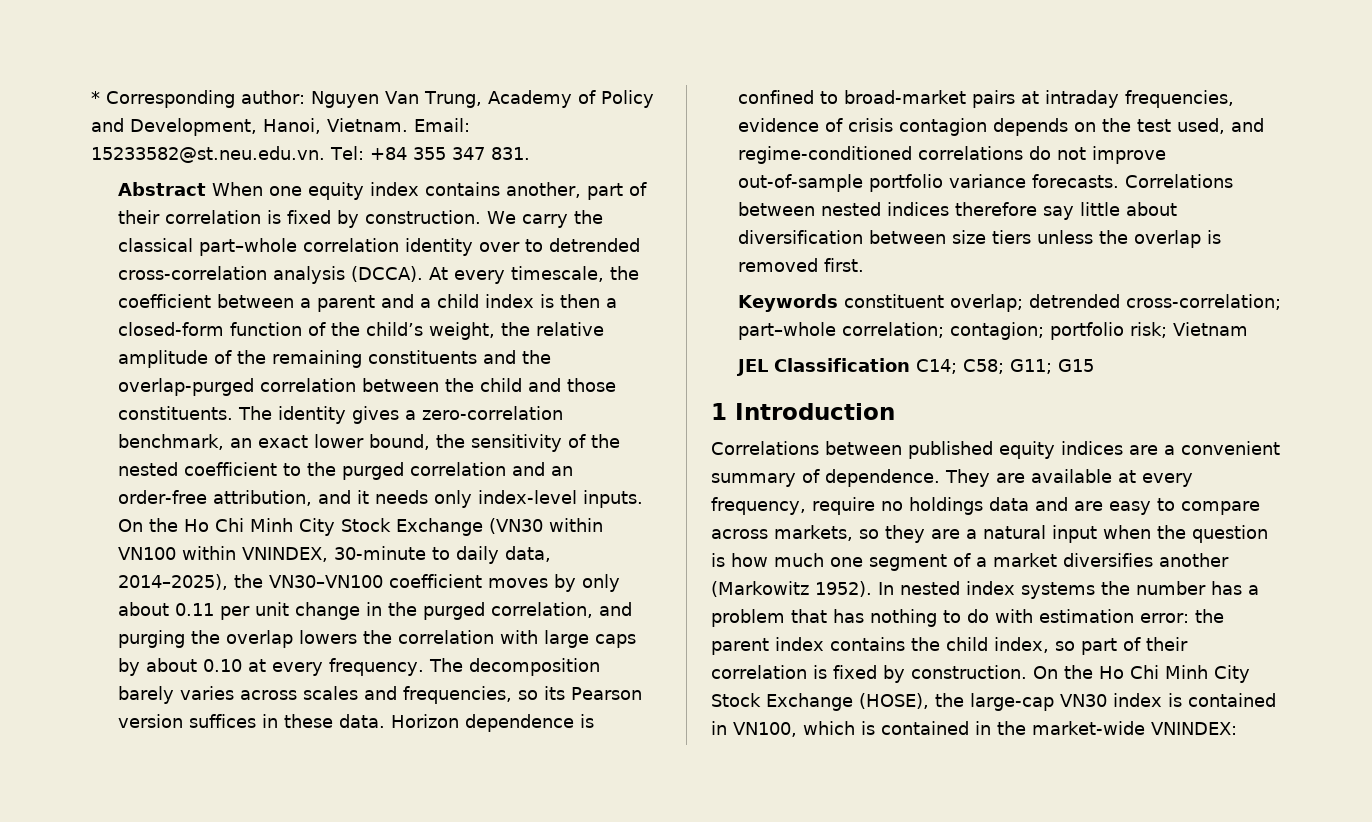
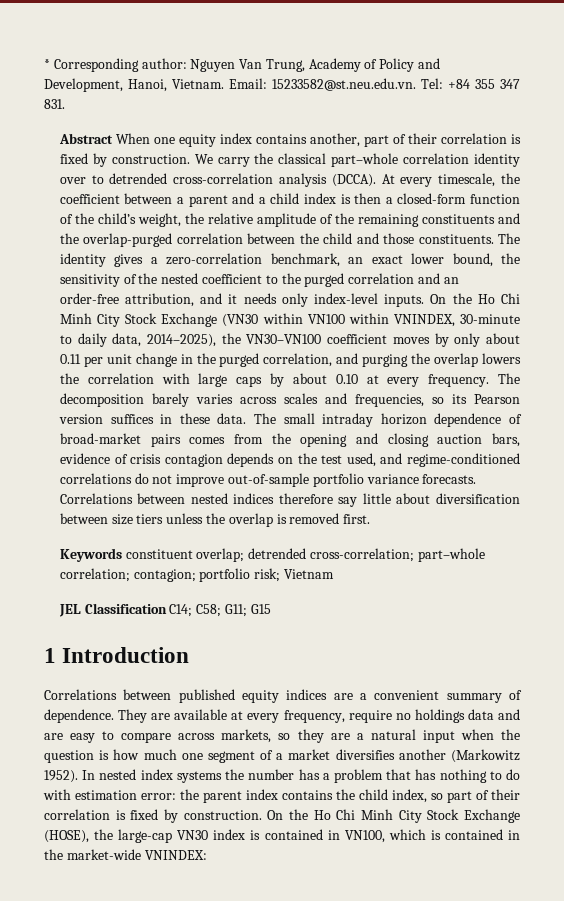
- Horizon dependence is confined to broad-market pairs at intraday frequencies, evidence of crisis contagion depends on the test used, and regime-conditioned correlations do not improve out-of-sample portfolio variance forecasts.
+ The small intraday horizon dependence of broad-market pairs comes from the opening and closing auction bars, evidence of crisis contagion depends on the test used, and regime-conditioned correlations do not improve out-of-sample portfolio variance forecasts.

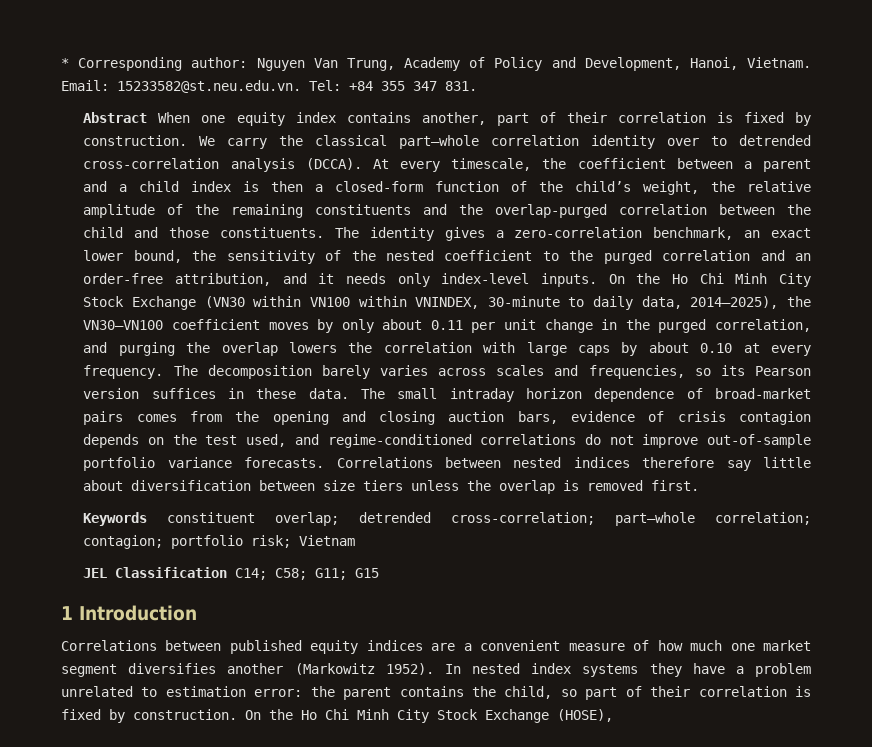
- Correlations between published equity indices are a convenient summary of dependence. They are available at every frequency, require no holdings data and are easy to compare across markets, so they are a natural input when the question is how much one segment of a market diversifies another (Markowitz 1952).
+ Correlations between published equity indices are a convenient measure of how much one market segment diversifies another (Markowitz 1952).
- In nested index systems the number has a problem that has nothing to do with estimation error: the parent index contains the child index, so part of their correlation is fixed by construction.
+ In nested index systems they have a problem unrelated to estimation error: the parent contains the child, so part of their correlation is fixed by construction.
- On the Ho Chi Minh City Stock Exchange (HOSE), the large-cap VN30 index is contained in VN100, which is contained in the market-wide VNINDEX:
+ On the Ho Chi Minh City Stock Exchange (HOSE),

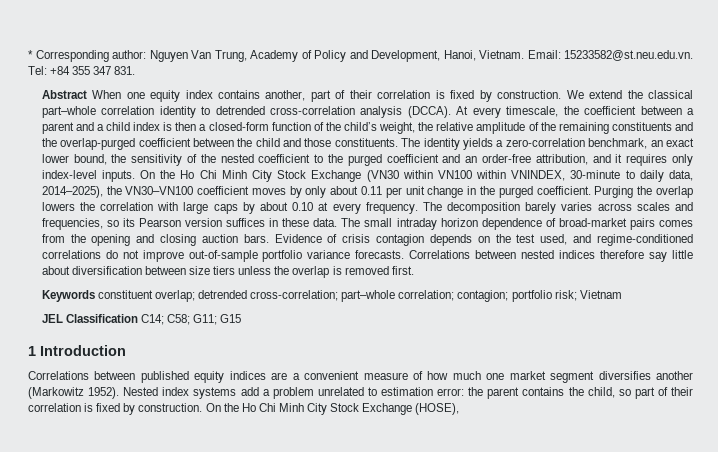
- We carry the classical part–whole correlation identity over to detrended cross-correlation analysis (DCCA).
+ We extend the classical part–whole correlation identity to detrended cross-correlation analysis (DCCA).
- At every timescale, the coefficient between a parent and a child index is then a closed-form function of the child’s weight, the relative amplitude of the remaining constituents and the overlap-purged correlation between the child and those constituents.
+ At every timescale, the coefficient between a parent and a child index is then a closed-form function of the child’s weight, the relative amplitude of the remaining constituents and the overlap-purged coefficient between the child and those constituents.
- The identity gives a zero-correlation benchmark, an exact lower bound, the sensitivity of the nested coefficient to the purged correlation and an order-free attribution, and it needs only index-level inputs.
+ The identity yields a zero-correlation benchmark, an exact lower bound, the sensitivity of the nested coefficient to the purged coefficient and an order-free attribution, and it requires only index-level inputs.
- On the Ho Chi Minh City Stock Exchange (VN30 within VN100 within VNINDEX, 30-minute to daily data, 2014–2025), the VN30–VN100 coefficient moves by only about 0.11 per unit change in the purged correlation, and purging the overlap lowers the correlation with large caps by about 0.10 at every frequency.
+ On the Ho Chi Minh City Stock Exchange (VN30 within VN100 within VNINDEX, 30-minute to daily data, 2014–2025), the VN30–VN100 coefficient moves by only about 0.11 per unit change in the purged coefficient. Purging the overlap lowers the correlation with large caps by about 0.10 at every frequency.
- The small intraday horizon dependence of broad-market pairs comes from the opening and closing auction bars, evidence of crisis contagion depends on the test used, and regime-conditioned correlations do not improve out-of-sample portfolio variance forecasts.
+ The small intraday horizon dependence of broad-market pairs comes from the opening and closing auction bars. Evidence of crisis contagion depends on the test used, and regime-conditioned correlations do not improve out-of-sample portfolio variance forecasts.
- In nested index systems they have a problem unrelated to estimation error: the parent contains the child, so part of their correlation is fixed by construction.
+ Nested index systems add a problem unrelated to estimation error: the parent contains the child, so part of their correlation is fixed by construction.

